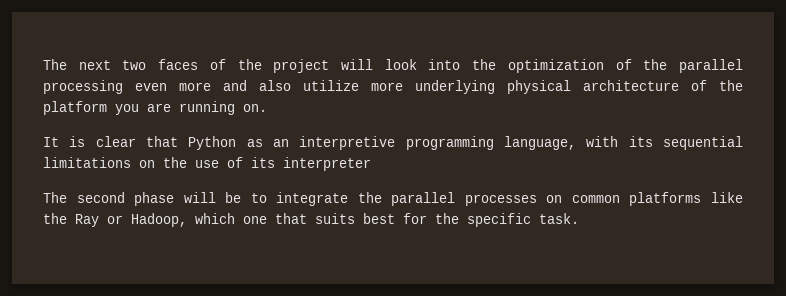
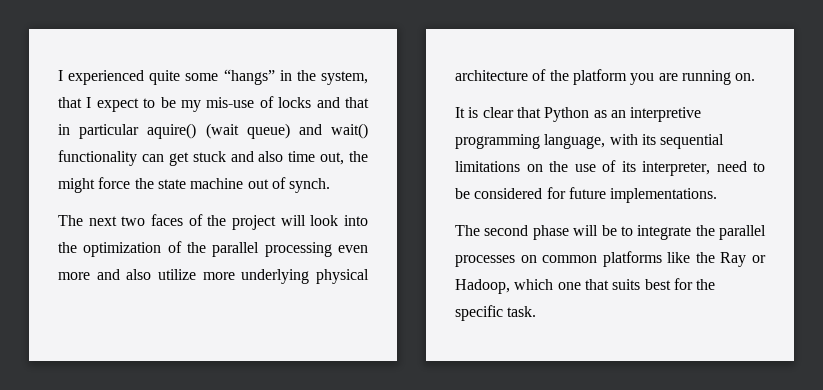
+ I experienced quite some “hangs” in the system, that I expect to be my mis-use of locks and that in particular aquire() (wait queue) and wait() functionality can get stuck and also time out, the might force the state machine out of synch.
- It is clear that Python as an interpretive programming language, with its sequential limitations on the use of its interpreter
+ It is clear that Python as an interpretive programming language, with its sequential limitations on the use of its interpreter, need to be considered for future implementations.

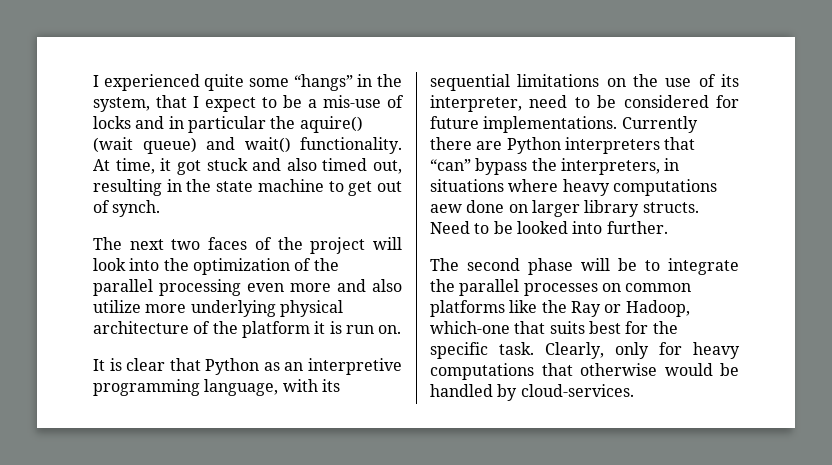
- I experienced quite some “hangs” in the system, that I expect to be my mis-use of locks and that in particular aquire() (wait queue) and wait() functionality can get stuck and also time out, the might force the state machine out of synch.
+ I experienced quite some “hangs” in the system, that I expect to be a mis-use of locks and in particular the aquire() (wait queue) and wait() functionality. At time, it got stuck and also timed out, resulting in the state machine to get out of synch.
- The next two faces of the project will look into the optimization of the parallel processing even more and also utilize more underlying physical architecture of the platform you are running on.
+ The next two faces of the project will look into the optimization of the parallel processing even more and also utilize more underlying physical architecture of the platform it is run on.
+ Currently there are Python interpreters that “can” bypass the interpreters, in situations where heavy computations aew done on larger library structs. Need to be looked into further.
- The second phase will be to integrate the parallel processes on common platforms like the Ray or Hadoop, which one that suits best for the specific task.
+ The second phase will be to integrate the parallel processes on common platforms like the Ray or Hadoop, which-one that suits best for the specific task.
+ Clearly, only for heavy computations that otherwise would be handled by cloud-services.

